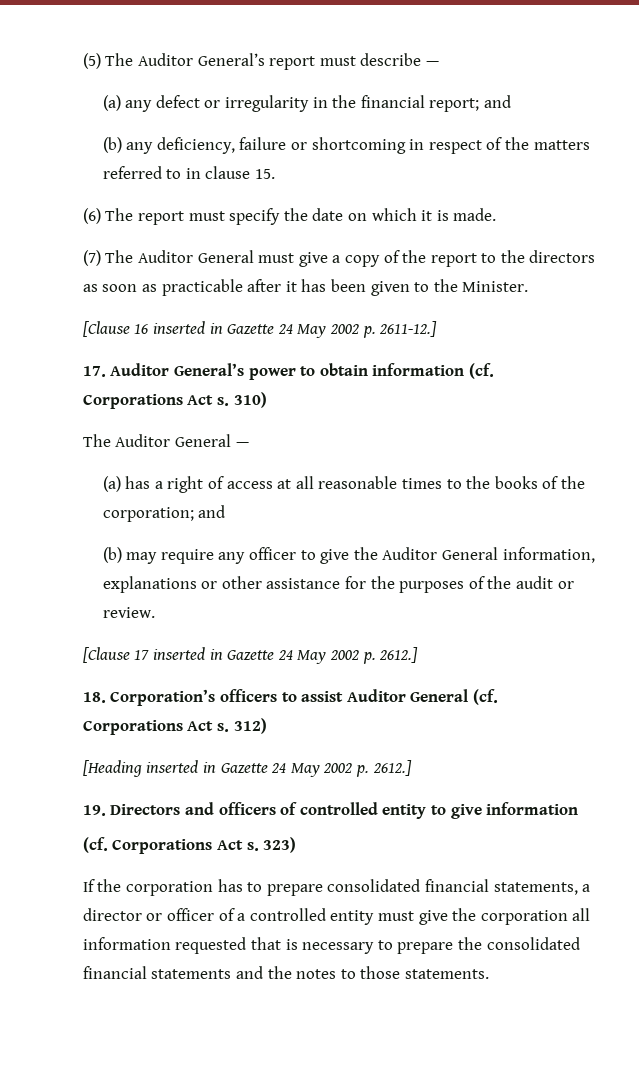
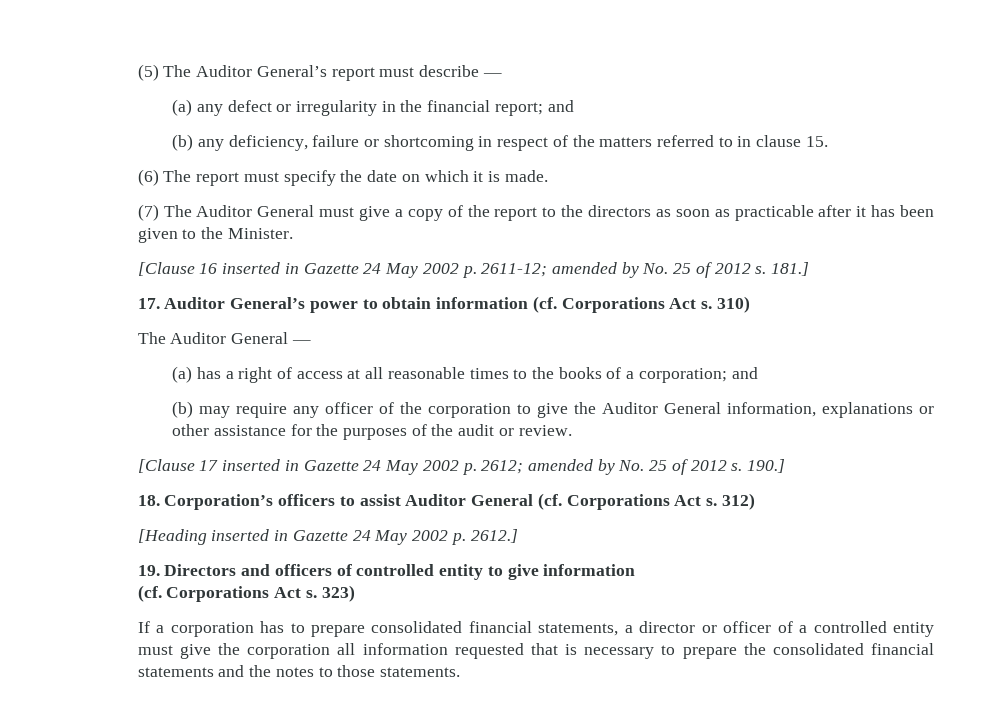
- [Clause 16 inserted in Gazette 24 May 2002 p. 2611-12.]
+ [Clause 16 inserted in Gazette 24 May 2002 p. 2611-12; amended by No. 25 of 2012 s. 181.]
- (a) has a right of access at all reasonable times to the books of the corporation; and
+ (a) has a right of access at all reasonable times to the books of a corporation; and
- (b) may require any officer to give the Auditor General information, explanations or other assistance for the purposes of the audit or review.
+ (b) may require any officer of the corporation to give the Auditor General information, explanations or other assistance for the purposes of the audit or review.
- [Clause 17 inserted in Gazette 24 May 2002 p. 2612.]
+ [Clause 17 inserted in Gazette 24 May 2002 p. 2612; amended by No. 25 of 2012 s. 190.]
- If the corporation has to prepare consolidated financial statements, a director or officer of a controlled entity must give the corporation all information requested that is necessary to prepare the consolidated financial statements and the notes to those statements.
+ If a corporation has to prepare consolidated financial statements, a director or officer of a controlled entity must give the corporation all information requested that is necessary to prepare the consolidated financial statements and the notes to those statements.

